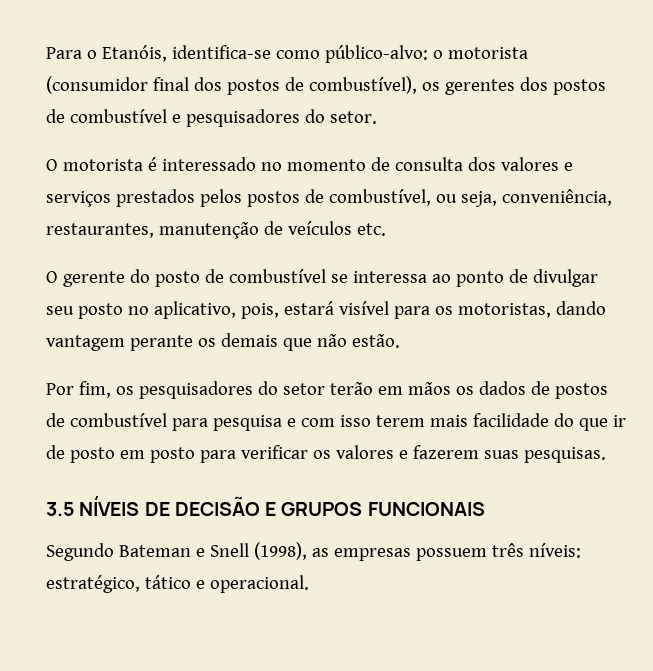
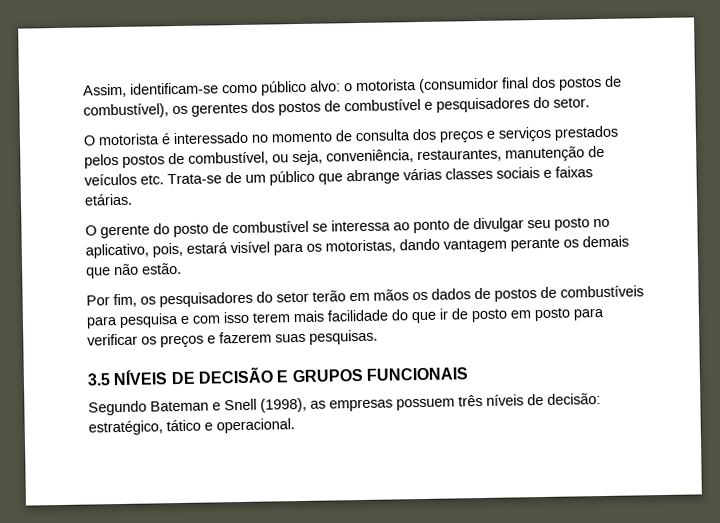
- Para o Etanóis, identifica-se como público-alvo: o motorista (consumidor final dos postos de combustível), os gerentes dos postos de combustível e pesquisadores do setor.
+ Assim, identificam-se como público alvo: o motorista (consumidor final dos postos de combustível), os gerentes dos postos de combustível e pesquisadores do setor.
- O motorista é interessado no momento de consulta dos valores e serviços prestados pelos postos de combustível, ou seja, conveniência, restaurantes, manutenção de veículos etc.
+ O motorista é interessado no momento de consulta dos preços e serviços prestados pelos postos de combustível, ou seja, conveniência, restaurantes, manutenção de veículos etc. Trata-se de um público que abrange várias classes sociais e faixas etárias.
- Por fim, os pesquisadores do setor terão em mãos os dados de postos de combustível para pesquisa e com isso terem mais facilidade do que ir de posto em posto para verificar os valores e fazerem suas pesquisas.
+ Por fim, os pesquisadores do setor terão em mãos os dados de postos de combustíveis para pesquisa e com isso terem mais facilidade do que ir de posto em posto para verificar os preços e fazerem suas pesquisas.
- Segundo Bateman e Snell (1998), as empresas possuem três níveis: estratégico, tático e operacional.
+ Segundo Bateman e Snell (1998), as empresas possuem três níveis de decisão: estratégico, tático e operacional.

